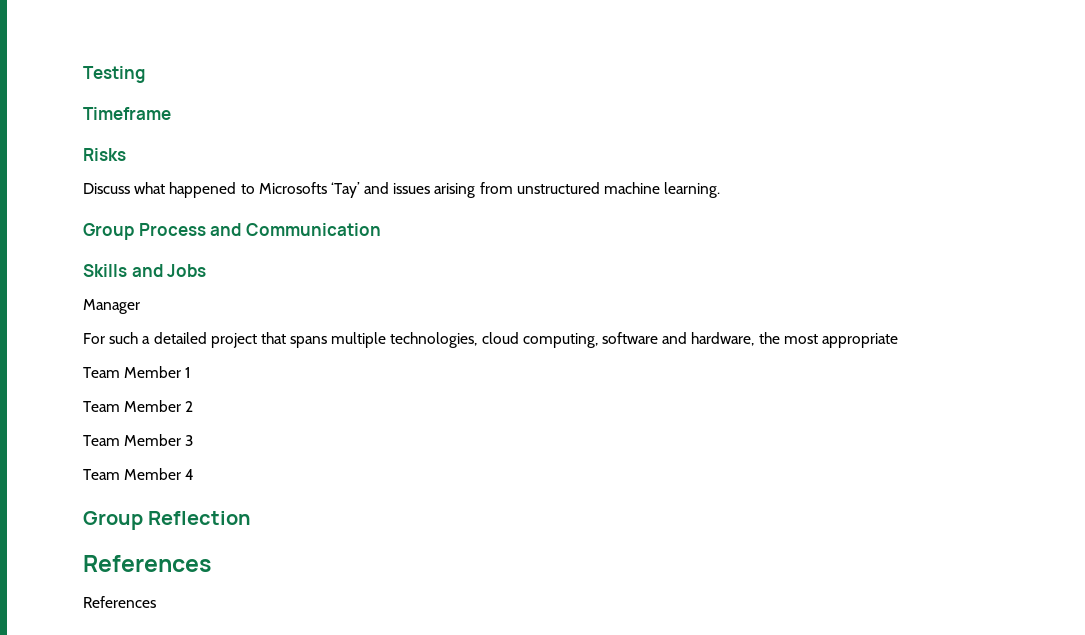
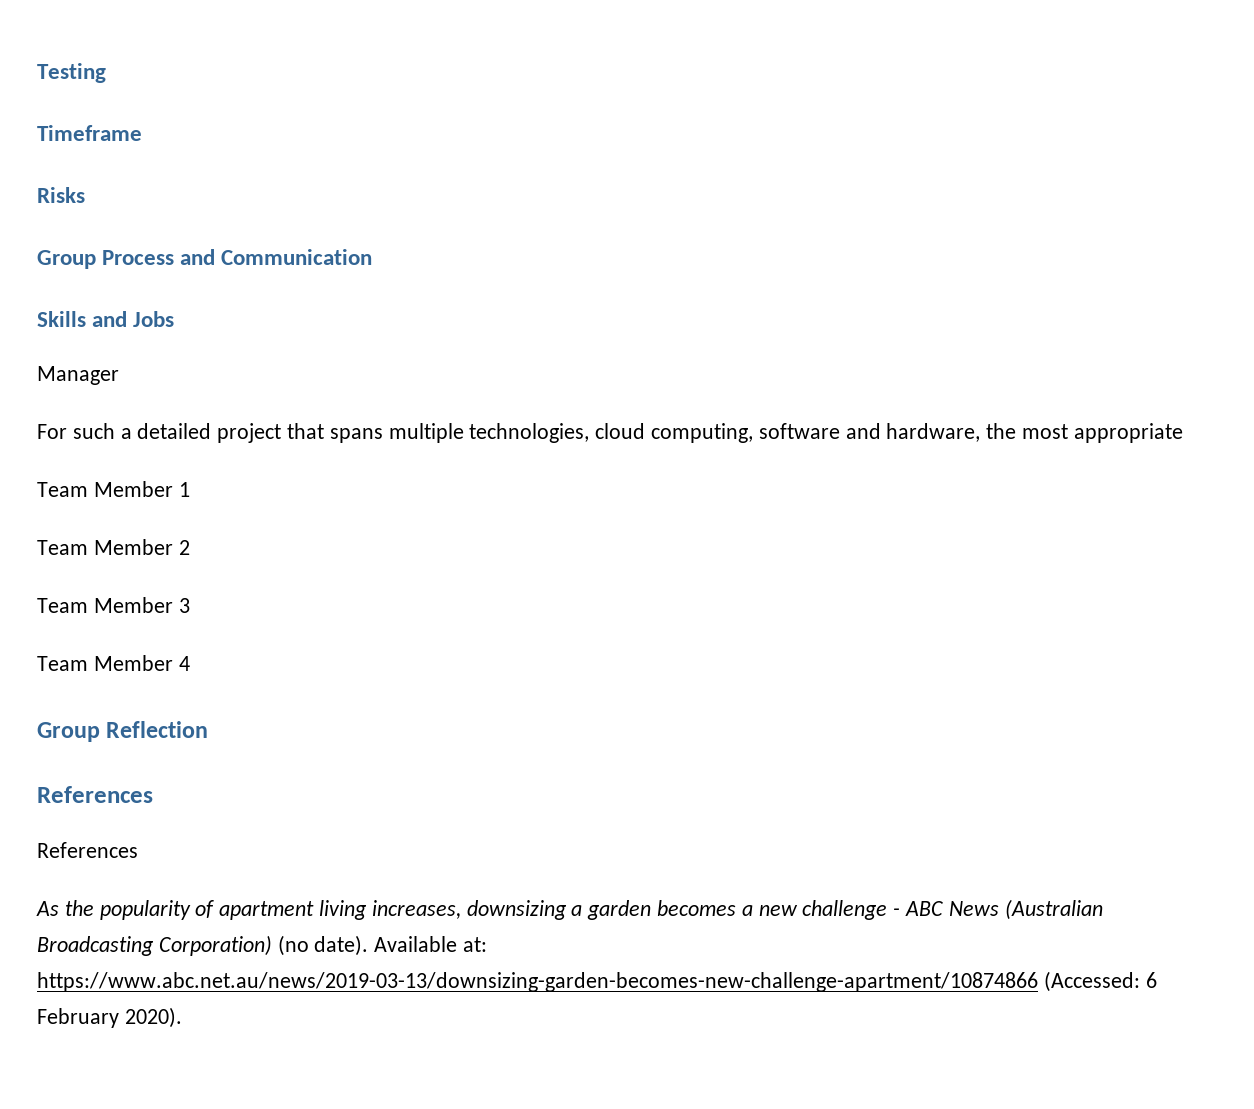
- Discuss what happened to Microsofts ‘Tay’ and issues arising from unstructured machine learning.
+ As the popularity of apartment living increases, downsizing a garden becomes a new challenge - ABC News (Australian Broadcasting Corporation) (no date). Available at: https://www.abc.net.au/news/2019-03-13/downsizing-garden-becomes-new-challenge-apartment/10874866 (Accessed: 6 February 2020).

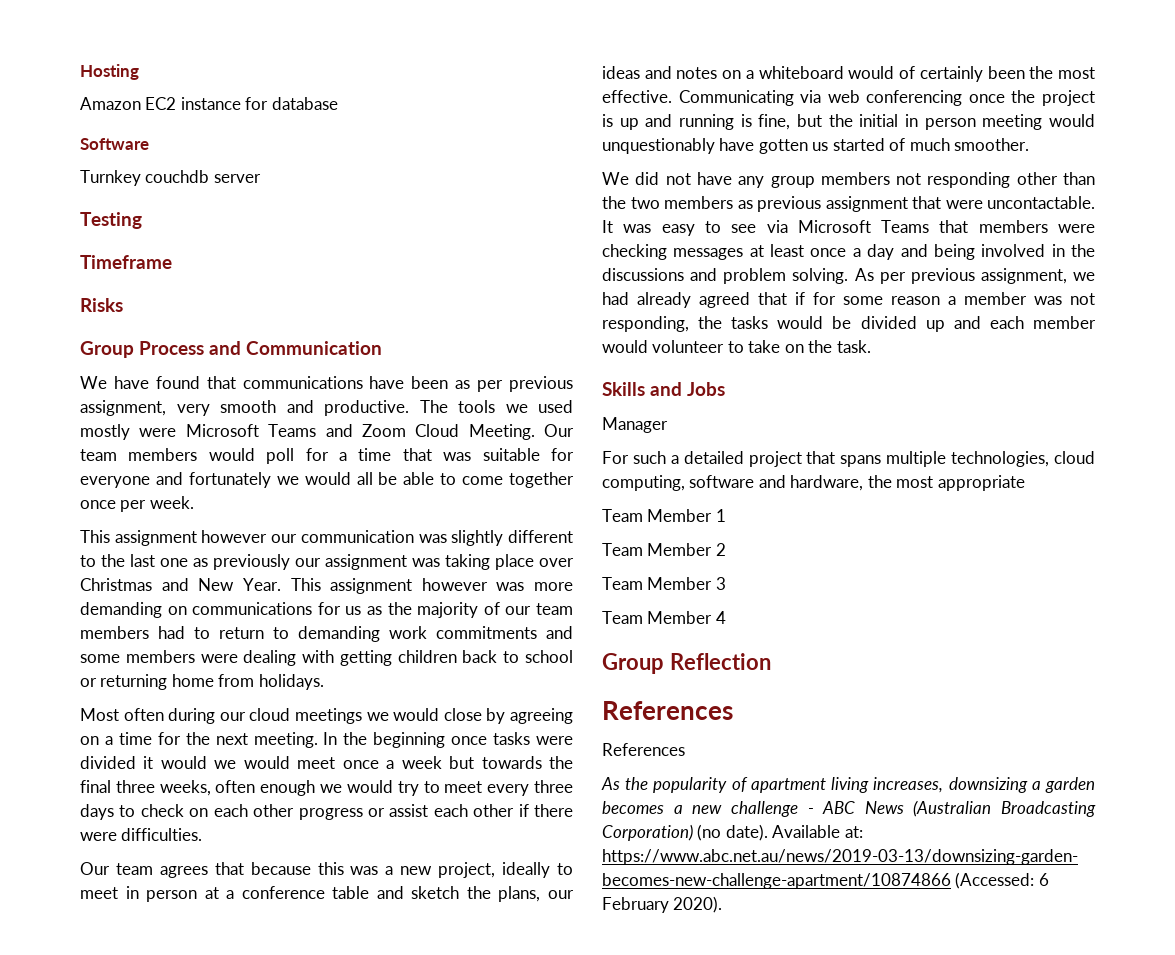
+ Hosting
+ Amazon EC2 instance for database
+ Software
+ Turnkey couchdb server
+ We have found that communications have been as per previous assignment, very smooth and productive. The tools we used mostly were Microsoft Teams and Zoom Cloud Meeting. Our team members would poll for a time that was suitable for everyone and fortunately we would all be able to come together once per week.
+ This assignment however our communication was slightly different to the last one as previously our assignment was taking place over Christmas and New Year. This assignment however was more demanding on communications for us as the majority of our team members had to return to demanding work commitments and some members were dealing with getting children back to school or returning home from holidays.
+ Most often during our cloud meetings we would close by agreeing on a time for the next meeting. In the beginning once tasks were divided it would we would meet once a week but towards the final three weeks, often enough we would try to meet every three days to check on each other progress or assist each other if there were difficulties.
+ Our team agrees that because this was a new project, ideally to meet in person at a conference table and sketch the plans, our ideas and notes on a whiteboard would of certainly been the most effective. Communicating via web conferencing once the project is up and running is fine, but the initial in person meeting would unquestionably have gotten us started of much smoother.
+ We did not have any group members not responding other than the two members as previous assignment that were uncontactable. It was easy to see via Microsoft Teams that members were checking messages at least once a day and being involved in the discussions and problem solving. As per previous assignment, we had already agreed that if for some reason a member was not responding, the tasks would be divided up and each member would volunteer to take on the task.

